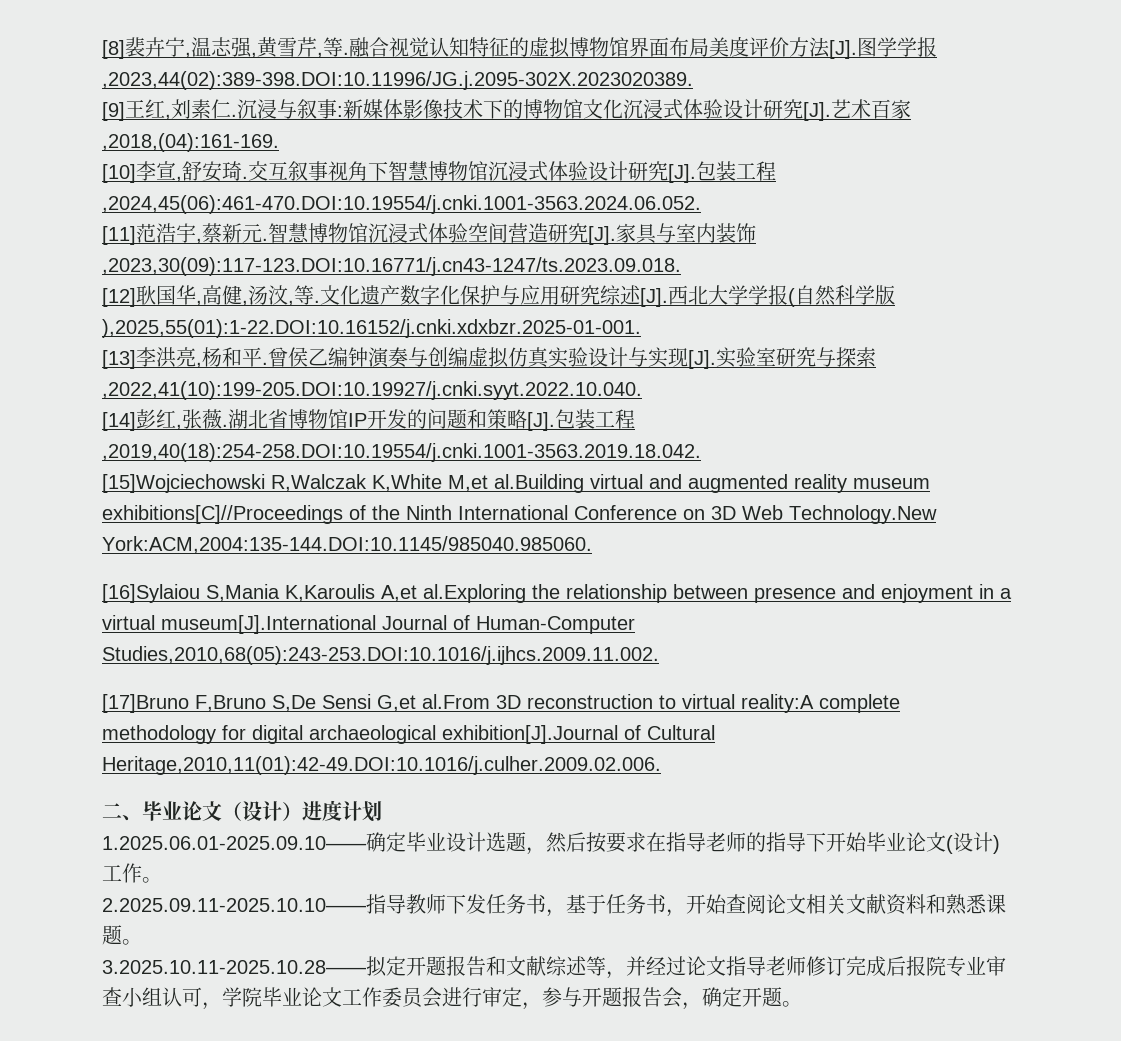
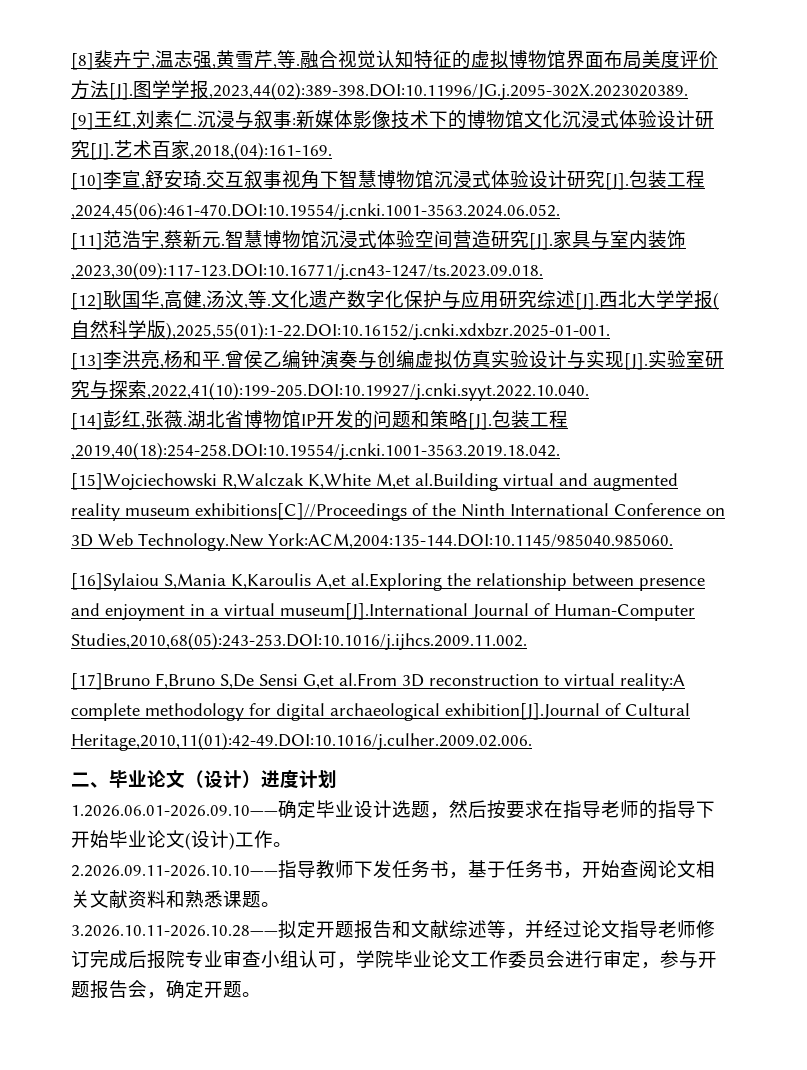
- 1.2025.06.01-2025.09.10——确定毕业设计选题，然后按要求在指导老师的指导下开始毕业论文(设计)工作。
+ 1.2026.06.01-2026.09.10——确定毕业设计选题，然后按要求在指导老师的指导下开始毕业论文(设计)工作。
- 2.2025.09.11-2025.10.10——指导教师下发任务书，基于任务书，开始查阅论文相关文献资料和熟悉课题。
+ 2.2026.09.11-2026.10.10——指导教师下发任务书，基于任务书，开始查阅论文相关文献资料和熟悉课题。
- 3.2025.10.11-2025.10.28——拟定开题报告和文献综述等，并经过论文指导老师修订完成后报院专业审查小组认可，学院毕业论文工作委员会进行审定，参与开题报告会，确定开题。
+ 3.2026.10.11-2026.10.28——拟定开题报告和文献综述等，并经过论文指导老师修订完成后报院专业审查小组认可，学院毕业论文工作委员会进行审定，参与开题报告会，确定开题。

